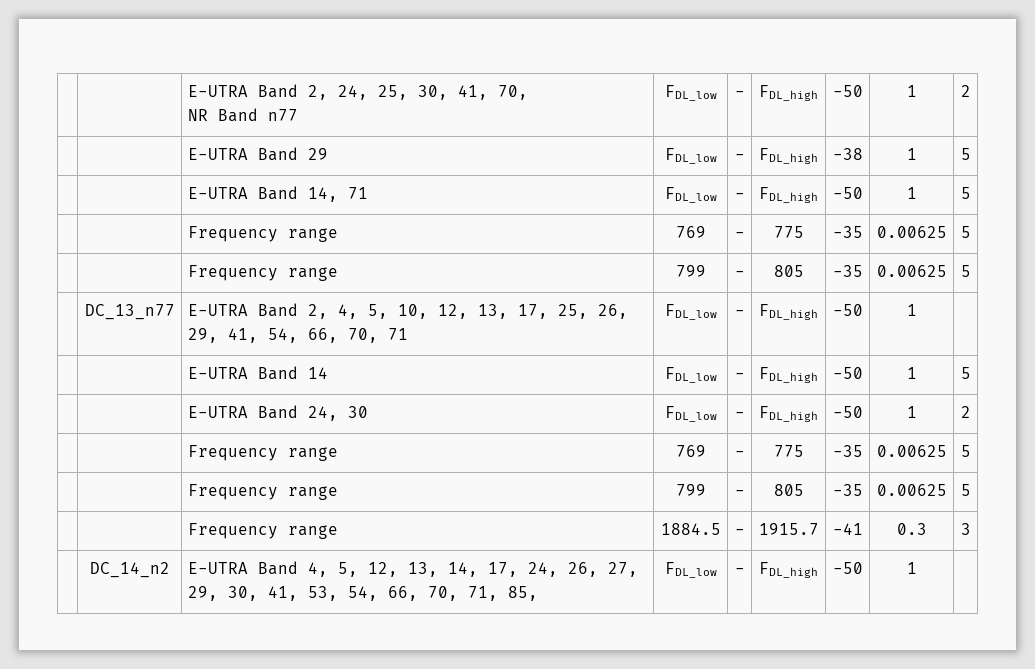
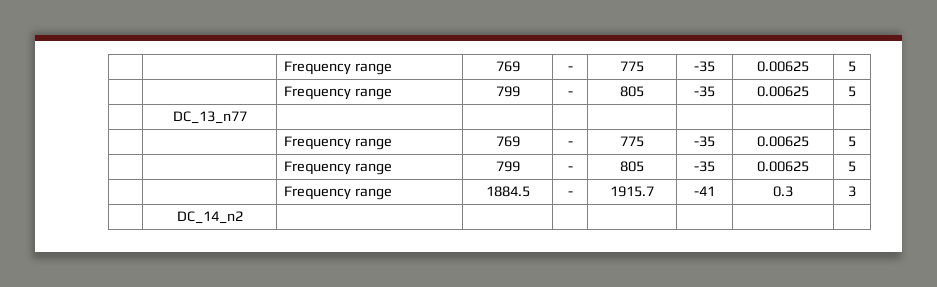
- | | E-UTRA Band 2, 24, 25, 30, 41, 70,
- NR Band n77 | FDL_low | - | FDL_high | -50 | 1 | 2
- | | E-UTRA Band 29 | FDL_low | - | FDL_high | -38 | 1 | 5
- | | E-UTRA Band 14, 71 | FDL_low | - | FDL_high | -50 | 1 | 5
- | DC_13_n77 | E-UTRA Band 2, 4, 5, 10, 12, 13, 17, 25, 26, 29, 41, 54, 66, 70, 71 | FDL_low | - | FDL_high | -50 | 1 |
- | | E-UTRA Band 14 | FDL_low | - | FDL_high | -50 | 1 | 5
- | | E-UTRA Band 24, 30 | FDL_low | - | FDL_high | -50 | 1 | 2
+ | DC_13_n77 | | | | | | |
- | DC_14_n2 | E-UTRA Band 4, 5, 12, 13, 14, 17, 24, 26, 27, 29, 30, 41, 53, 54, 66, 70, 71, 85, | FDL_low | - | FDL_high | -50 | 1 |
+ | DC_14_n2 | | | | | | |

